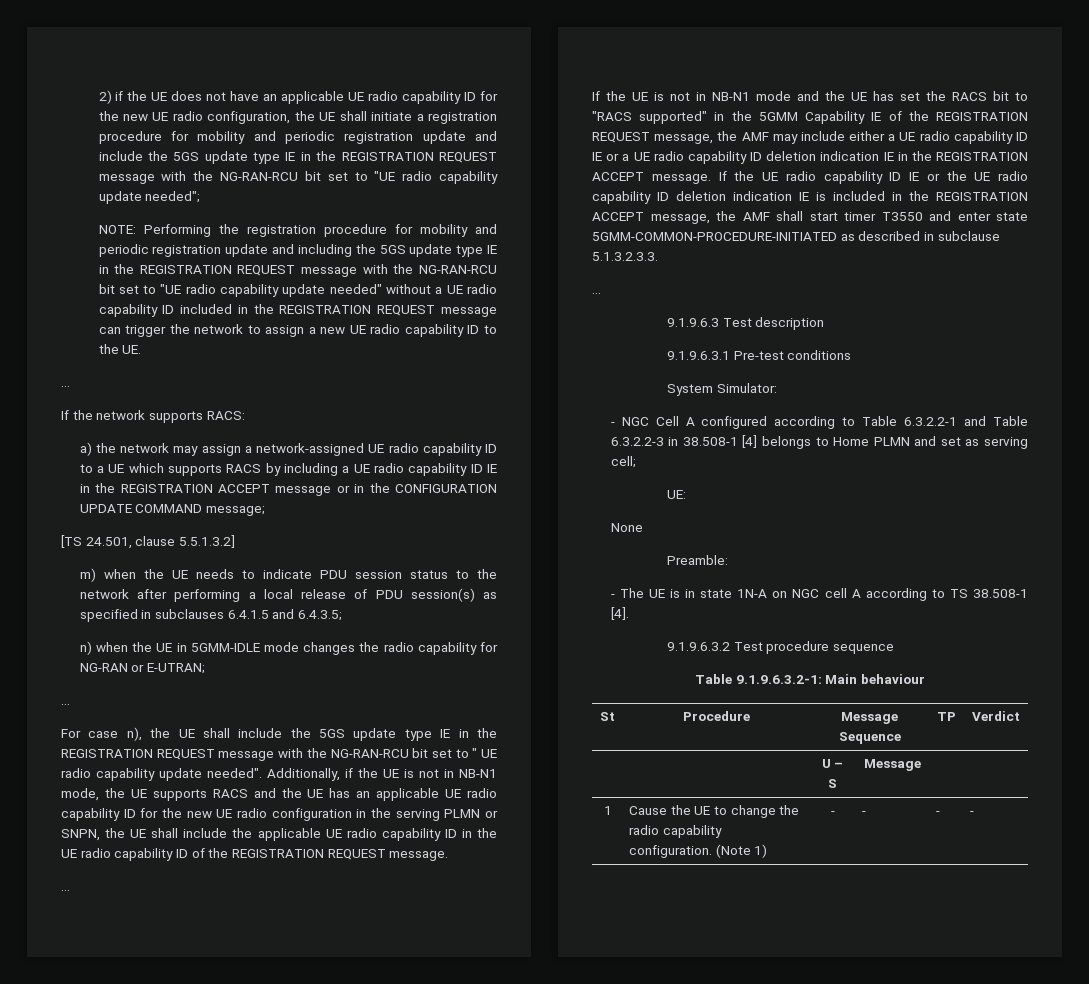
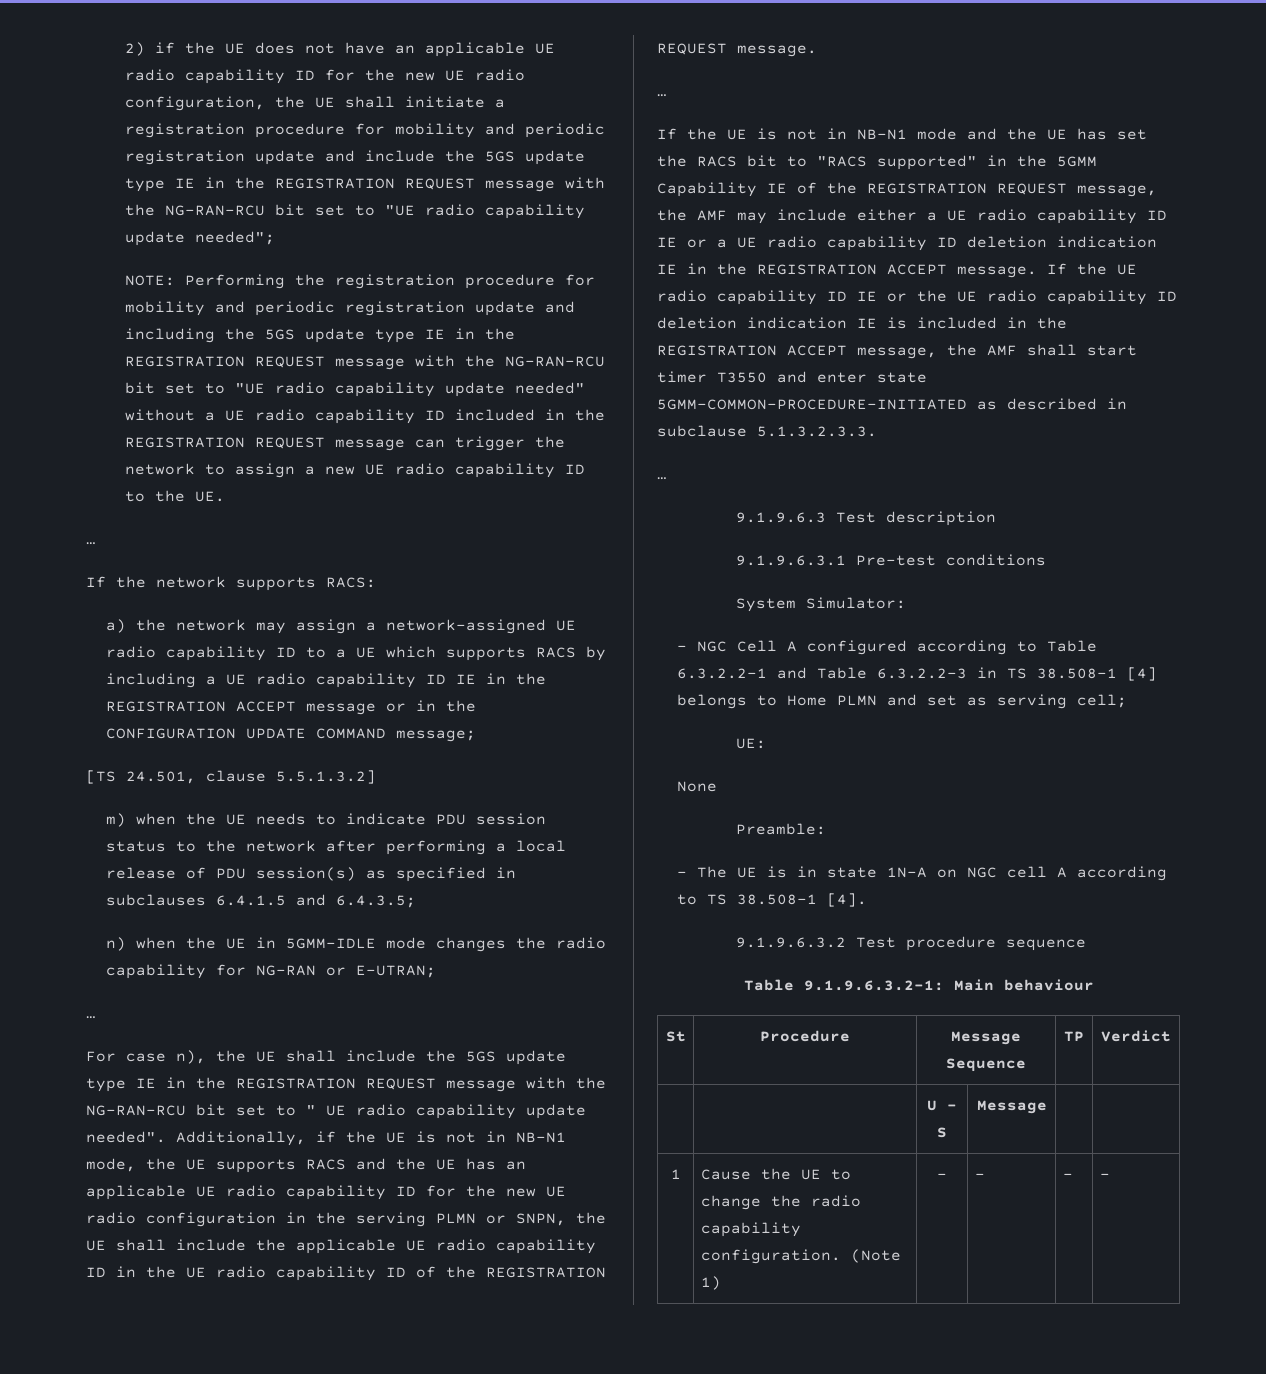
- - NGC Cell A configured according to Table 6.3.2.2-1 and Table 6.3.2.2-3 in 38.508-1 [4] belongs to Home PLMN and set as serving cell;
+ - NGC Cell A configured according to Table 6.3.2.2-1 and Table 6.3.2.2-3 in TS 38.508-1 [4] belongs to Home PLMN and set as serving cell;

